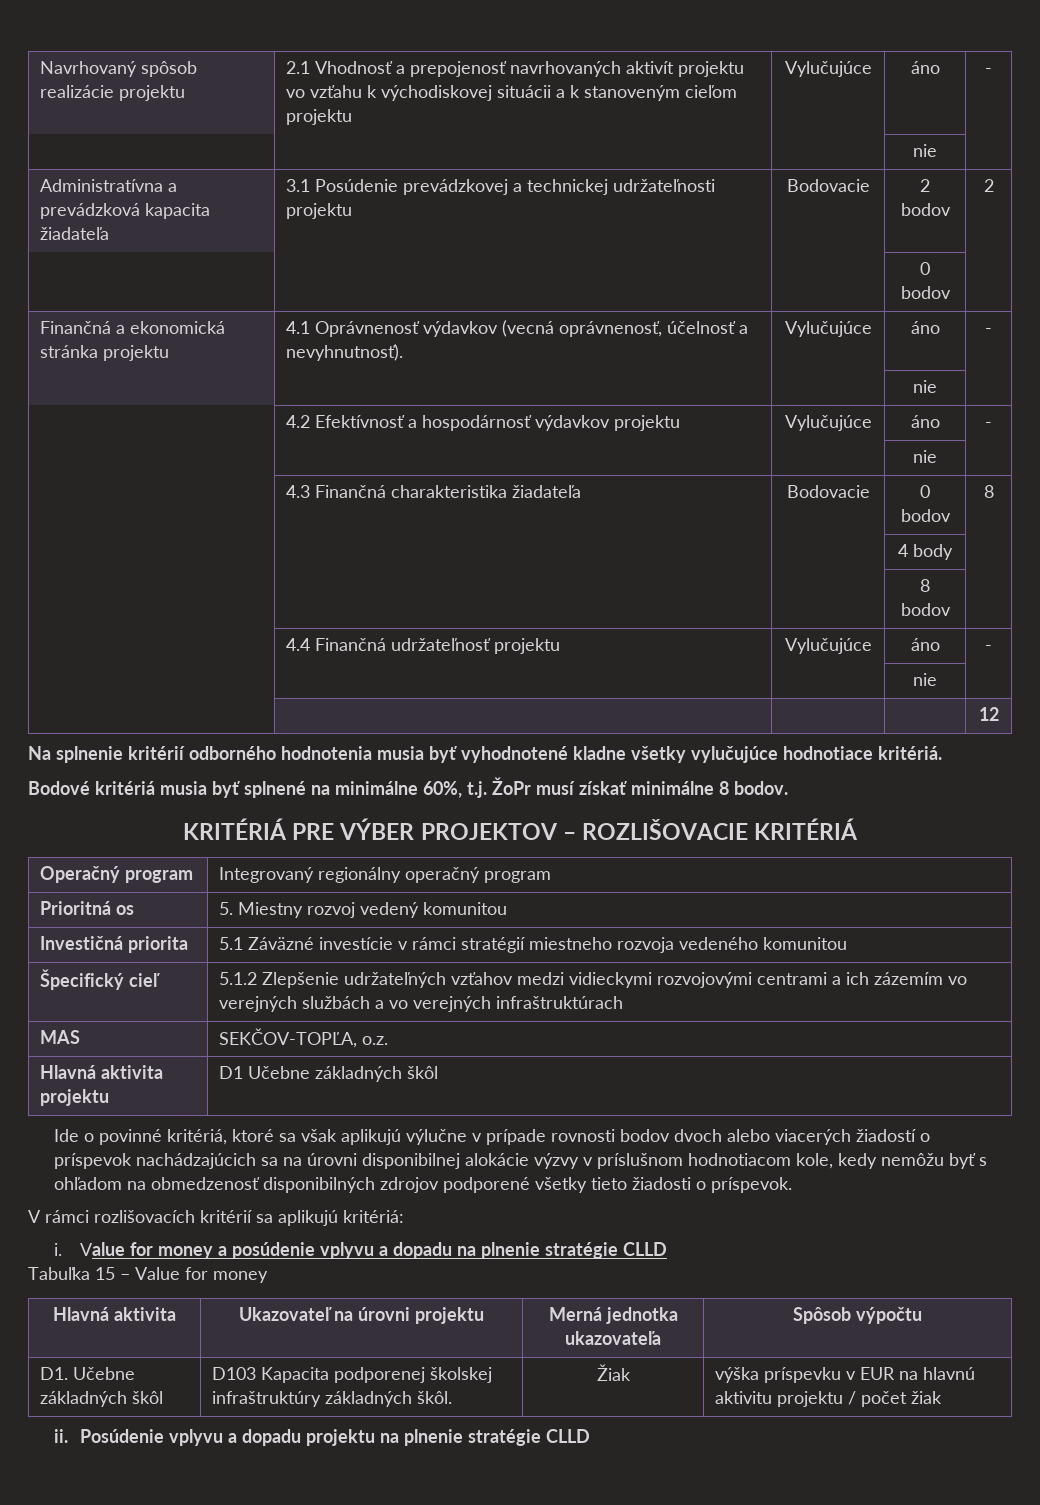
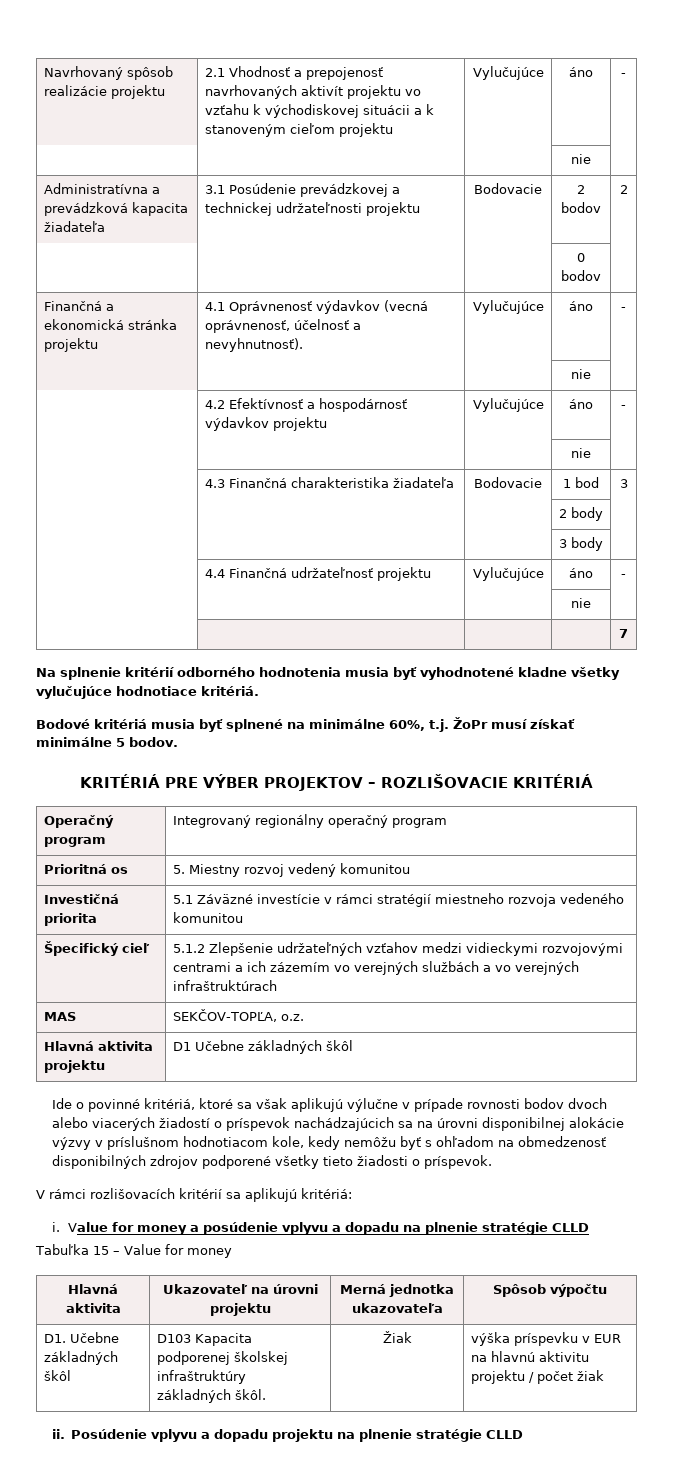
- | 4.3 Finančná charakteristika žiadateľa | Bodovacie | 0 bodov | 8
- | | | 4 body |
+ | 4.3 Finančná charakteristika žiadateľa | Bodovacie | 1 bod | 3
+ | | | 2 body |
- | | | 8 bodov |
+ | | | 3 body |
- | | | | 12
+ | | | | 7
- Bodové kritériá musia byť splnené na minimálne 60%, t.j. ŽoPr musí získať minimálne 8 bodov.
+ Bodové kritériá musia byť splnené na minimálne 60%, t.j. ŽoPr musí získať minimálne 5 bodov.

